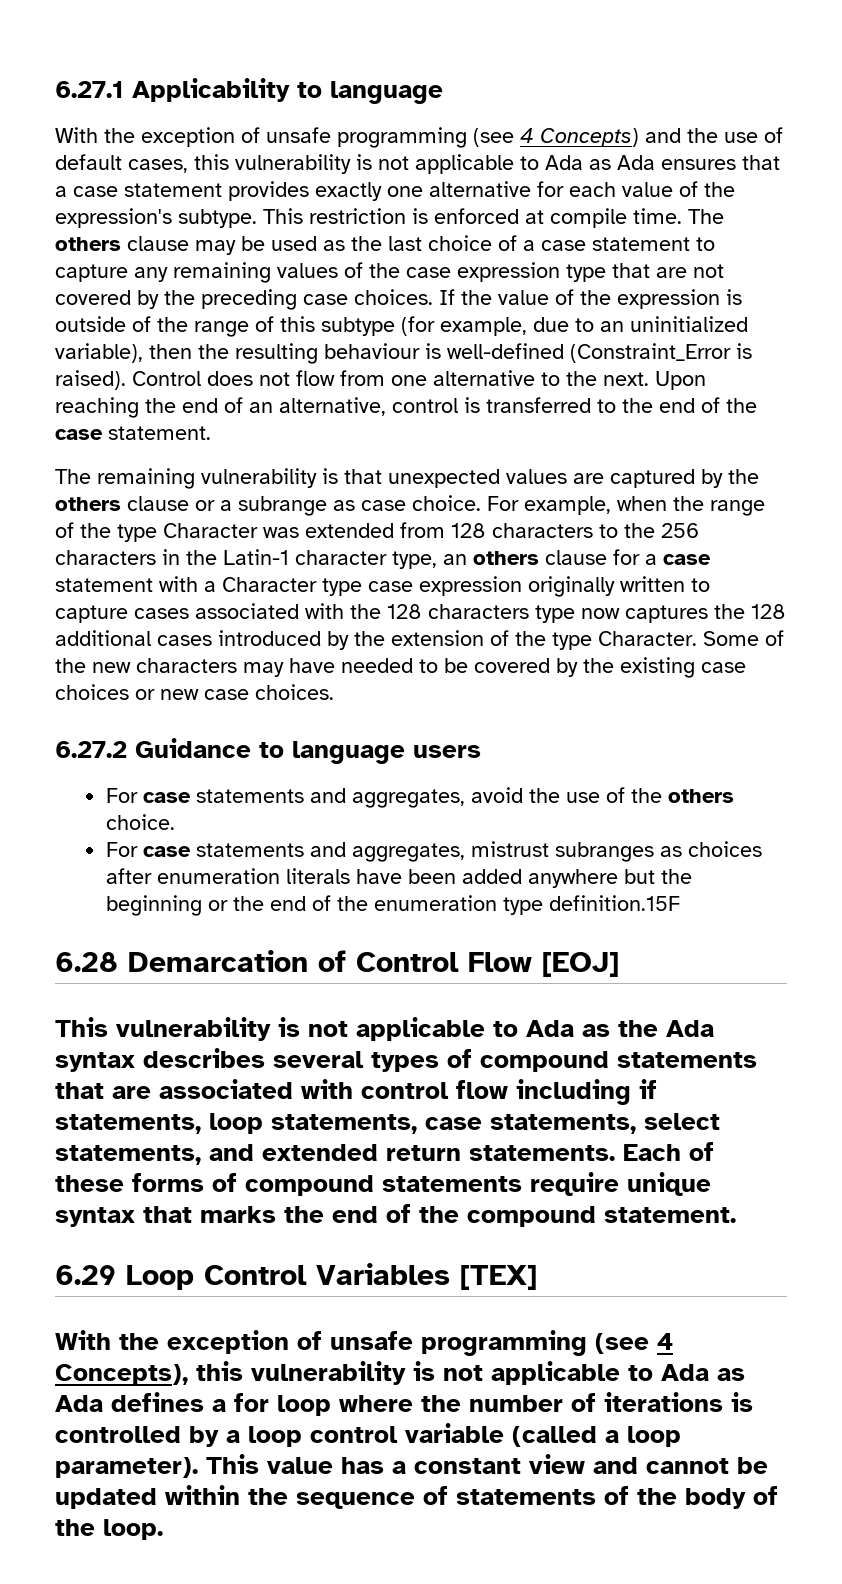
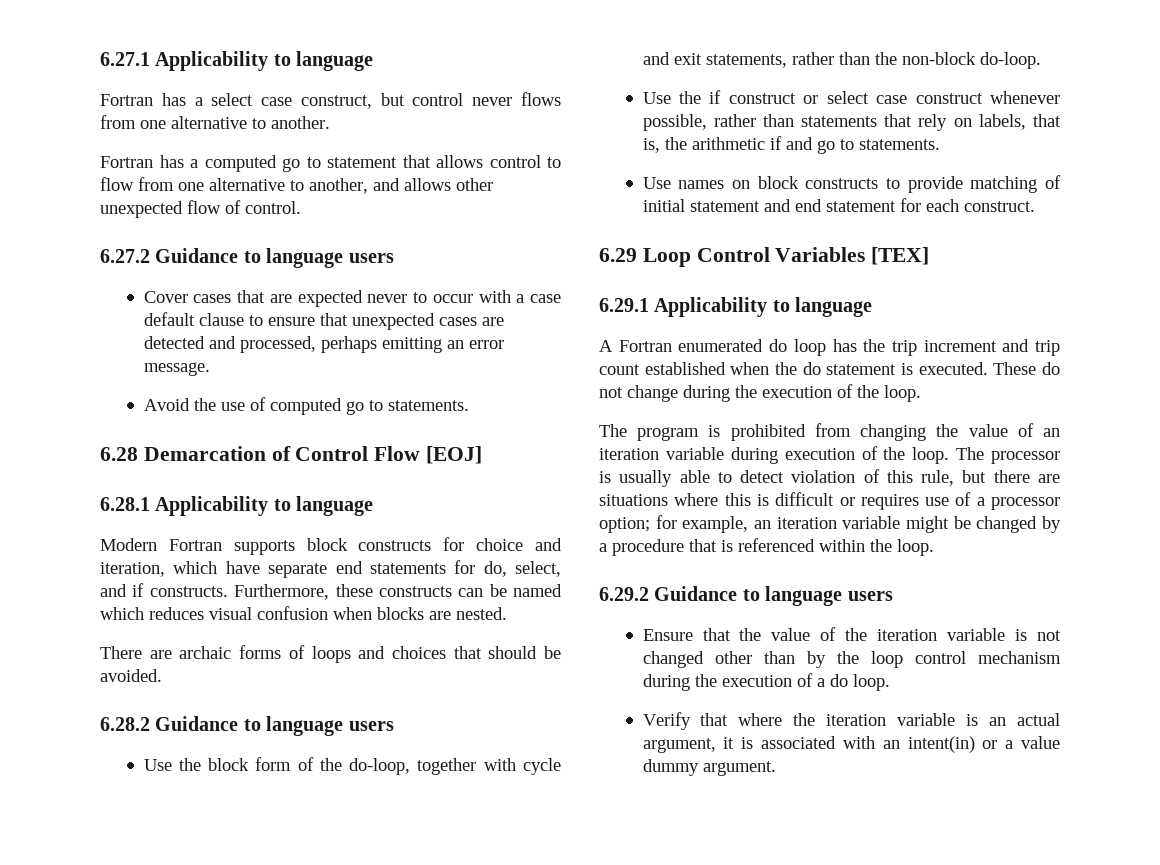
- With the exception of unsafe programming (see 4 Concepts) and the use of default cases, this vulnerability is not applicable to Ada as Ada ensures that a case statement provides exactly one alternative for each value of the expression's subtype. This restriction is enforced at compile time. The others clause may be used as the last choice of a case statement to capture any remaining values of the case expression type that are not covered by the preceding case choices. If the value of the expression is outside of the range of this subtype (for example, due to an uninitialized variable), then the resulting behaviour is well-defined (Constraint_Error is raised). Control does not flow from one alternative to the next. Upon reaching the end of an alternative, control is transferred to the end of the case statement.
- The remaining vulnerability is that unexpected values are captured by the others clause or a subrange as case choice. For example, when the range of the type Character was extended from 128 characters to the 256 characters in the Latin-1 character type, an others clause for a case statement with a Character type case expression originally written to capture cases associated with the 128 characters type now captures the 128 additional cases introduced by the extension of the type Character. Some of the new characters may have needed to be covered by the existing case choices or new case choices.
+ Fortran has a select case construct, but control never flows from one alternative to another.
+ Fortran has a computed go to statement that allows control to flow from one alternative to another, and allows other unexpected flow of control.
- For case statements and aggregates, avoid the use of the others choice.
- For case statements and aggregates, mistrust subranges as choices after enumeration literals have been added anywhere but the beginning or the end of the enumeration type definition.15F
+ Cover cases that are expected never to occur with a case default clause to ensure that unexpected cases are detected and processed, perhaps emitting an error message.
+ Avoid the use of computed go to statements.
- This vulnerability is not applicable to Ada as the Ada syntax describes several types of compound statements that are associated with control flow including if statements, loop statements, case statements, select statements, and extended return statements. Each of these forms of compound statements require unique syntax that marks the end of the compound statement.
+ 6.28.1 Applicability to language
+ Modern Fortran supports block constructs for choice and iteration, which have separate end statements for do, select, and if constructs. Furthermore, these constructs can be named which reduces visual confusion when blocks are nested.
+ There are archaic forms of loops and choices that should be avoided.
+ 6.28.2 Guidance to language users
+ Use the block form of the do-loop, together with cycle and exit statements, rather than the non-block do-loop.
+ Use the if construct or select case construct whenever possible, rather than statements that rely on labels, that is, the arithmetic if and go to statements.
+ Use names on block constructs to provide matching of initial statement and end statement for each construct.
- With the exception of unsafe programming (see 4 Concepts), this vulnerability is not applicable to Ada as Ada defines a for loop where the number of iterations is controlled by a loop control variable (called a loop parameter). This value has a constant view and cannot be updated within the sequence of statements of the body of the loop.
+ 6.29.1 Applicability to language
+ A Fortran enumerated do loop has the trip increment and trip count established when the do statement is executed. These do not change during the execution of the loop.
+ The program is prohibited from changing the value of an iteration variable during execution of the loop. The processor is usually able to detect violation of this rule, but there are situations where this is difficult or requires use of a processor option; for example, an iteration variable might be changed by a procedure that is referenced within the loop.
+ 6.29.2 Guidance to language users
+ Ensure that the value of the iteration variable is not changed other than by the loop control mechanism during the execution of a do loop.
+ Verify that where the iteration variable is an actual argument, it is associated with an intent(in) or a value dummy argument.

